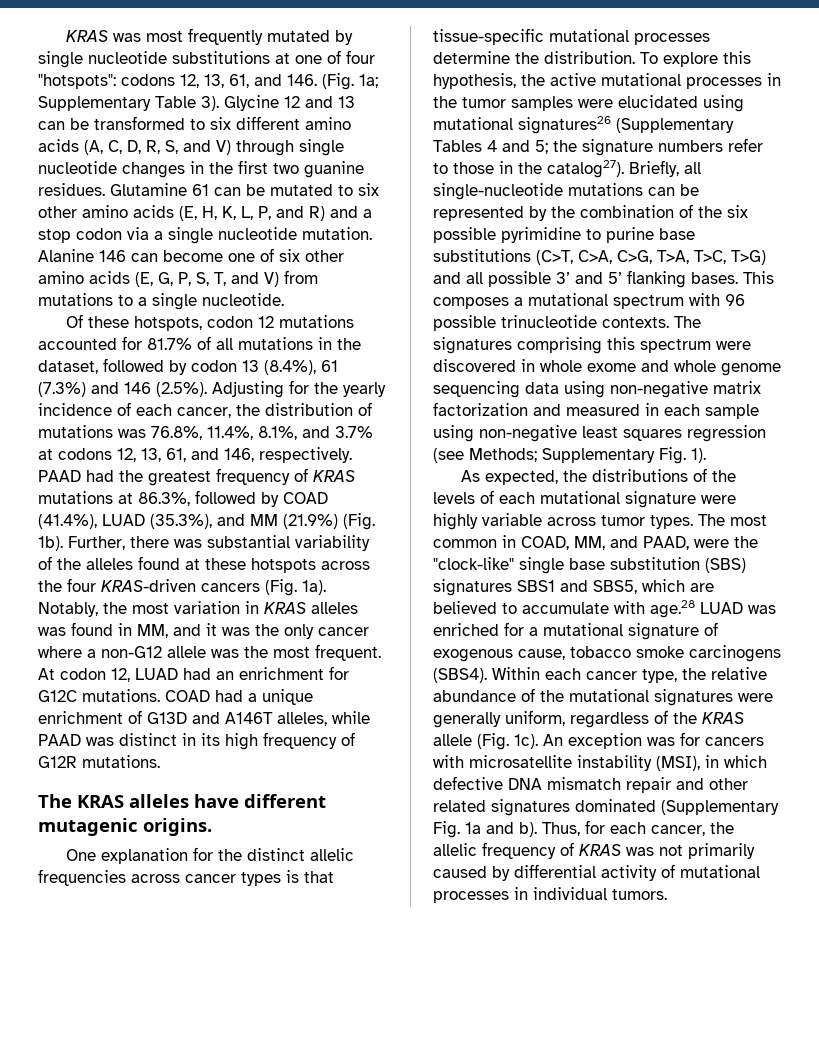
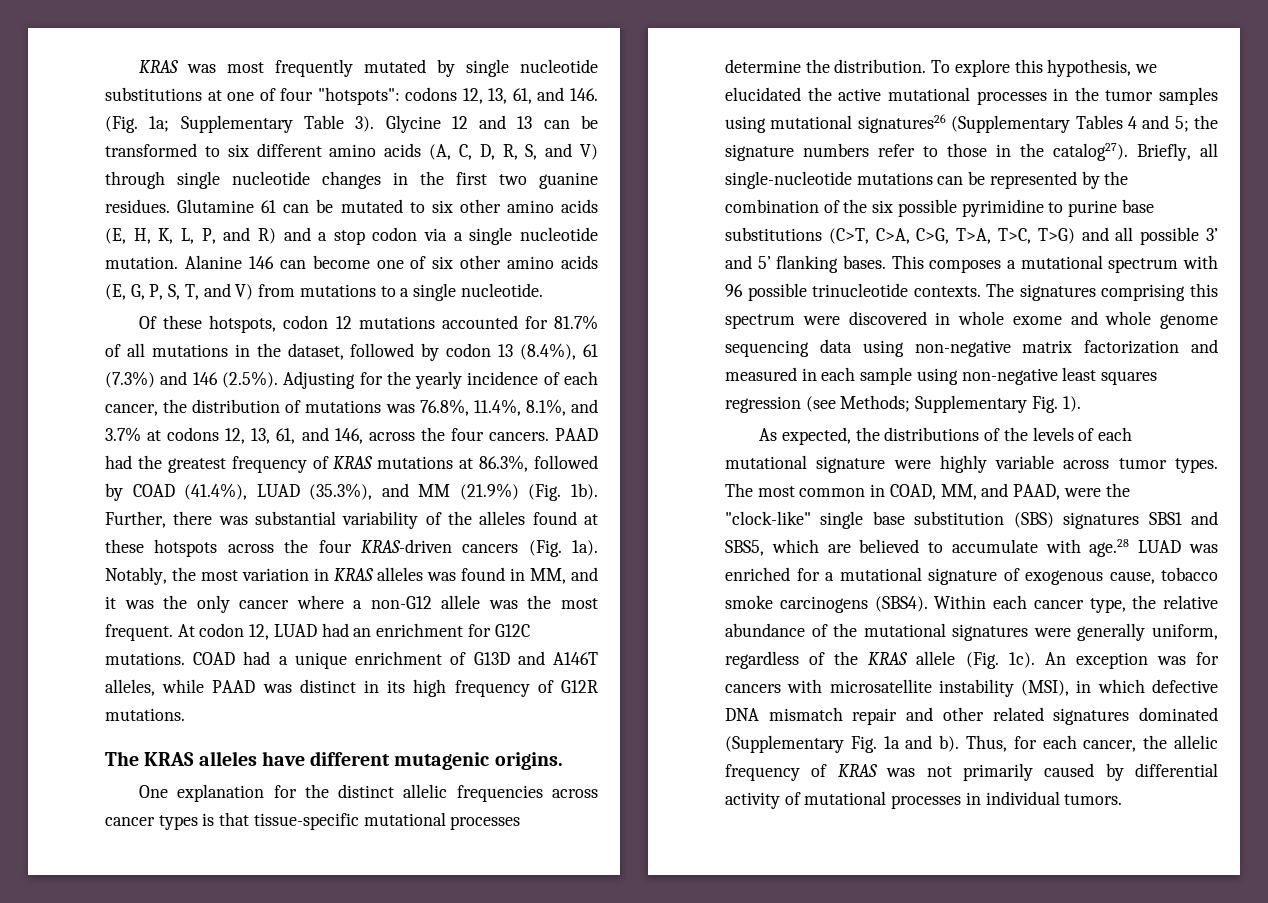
- Of these hotspots, codon 12 mutations accounted for 81.7% of all mutations in the dataset, followed by codon 13 (8.4%), 61 (7.3%) and 146 (2.5%). Adjusting for the yearly incidence of each cancer, the distribution of mutations was 76.8%, 11.4%, 8.1%, and 3.7% at codons 12, 13, 61, and 146, respectively.
+ Of these hotspots, codon 12 mutations accounted for 81.7% of all mutations in the dataset, followed by codon 13 (8.4%), 61 (7.3%) and 146 (2.5%). Adjusting for the yearly incidence of each cancer, the distribution of mutations was 76.8%, 11.4%, 8.1%, and 3.7% at codons 12, 13, 61, and 146, across the four cancers.
- To explore this hypothesis, the active mutational processes in the tumor samples were elucidated using mutational signatures26 (Supplementary Tables 4 and 5; the signature numbers refer to those in the catalog27).
+ To explore this hypothesis, we elucidated the active mutational processes in the tumor samples using mutational signatures26 (Supplementary Tables 4 and 5; the signature numbers refer to those in the catalog27).

